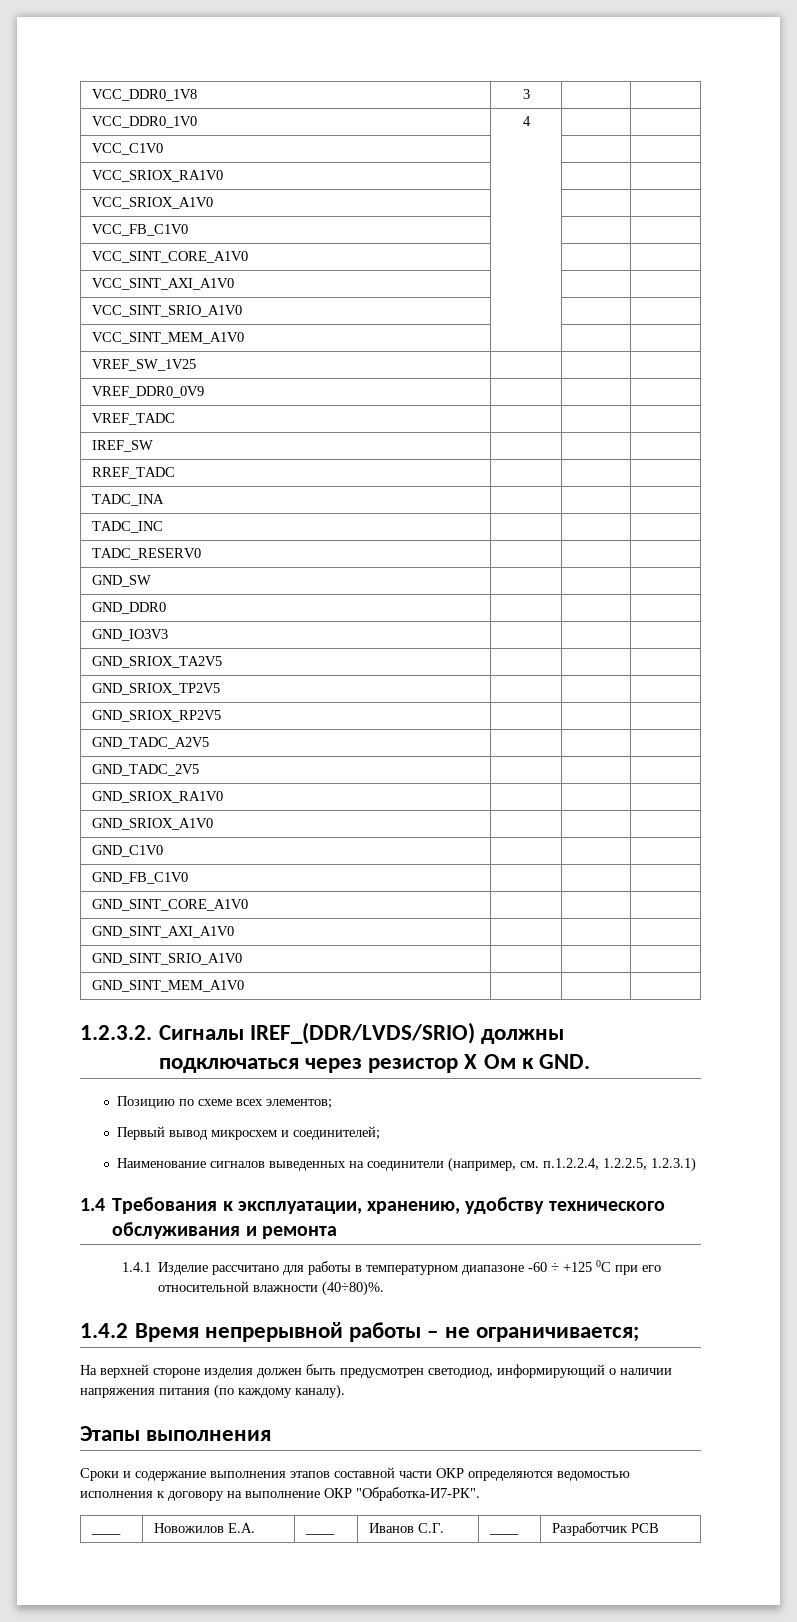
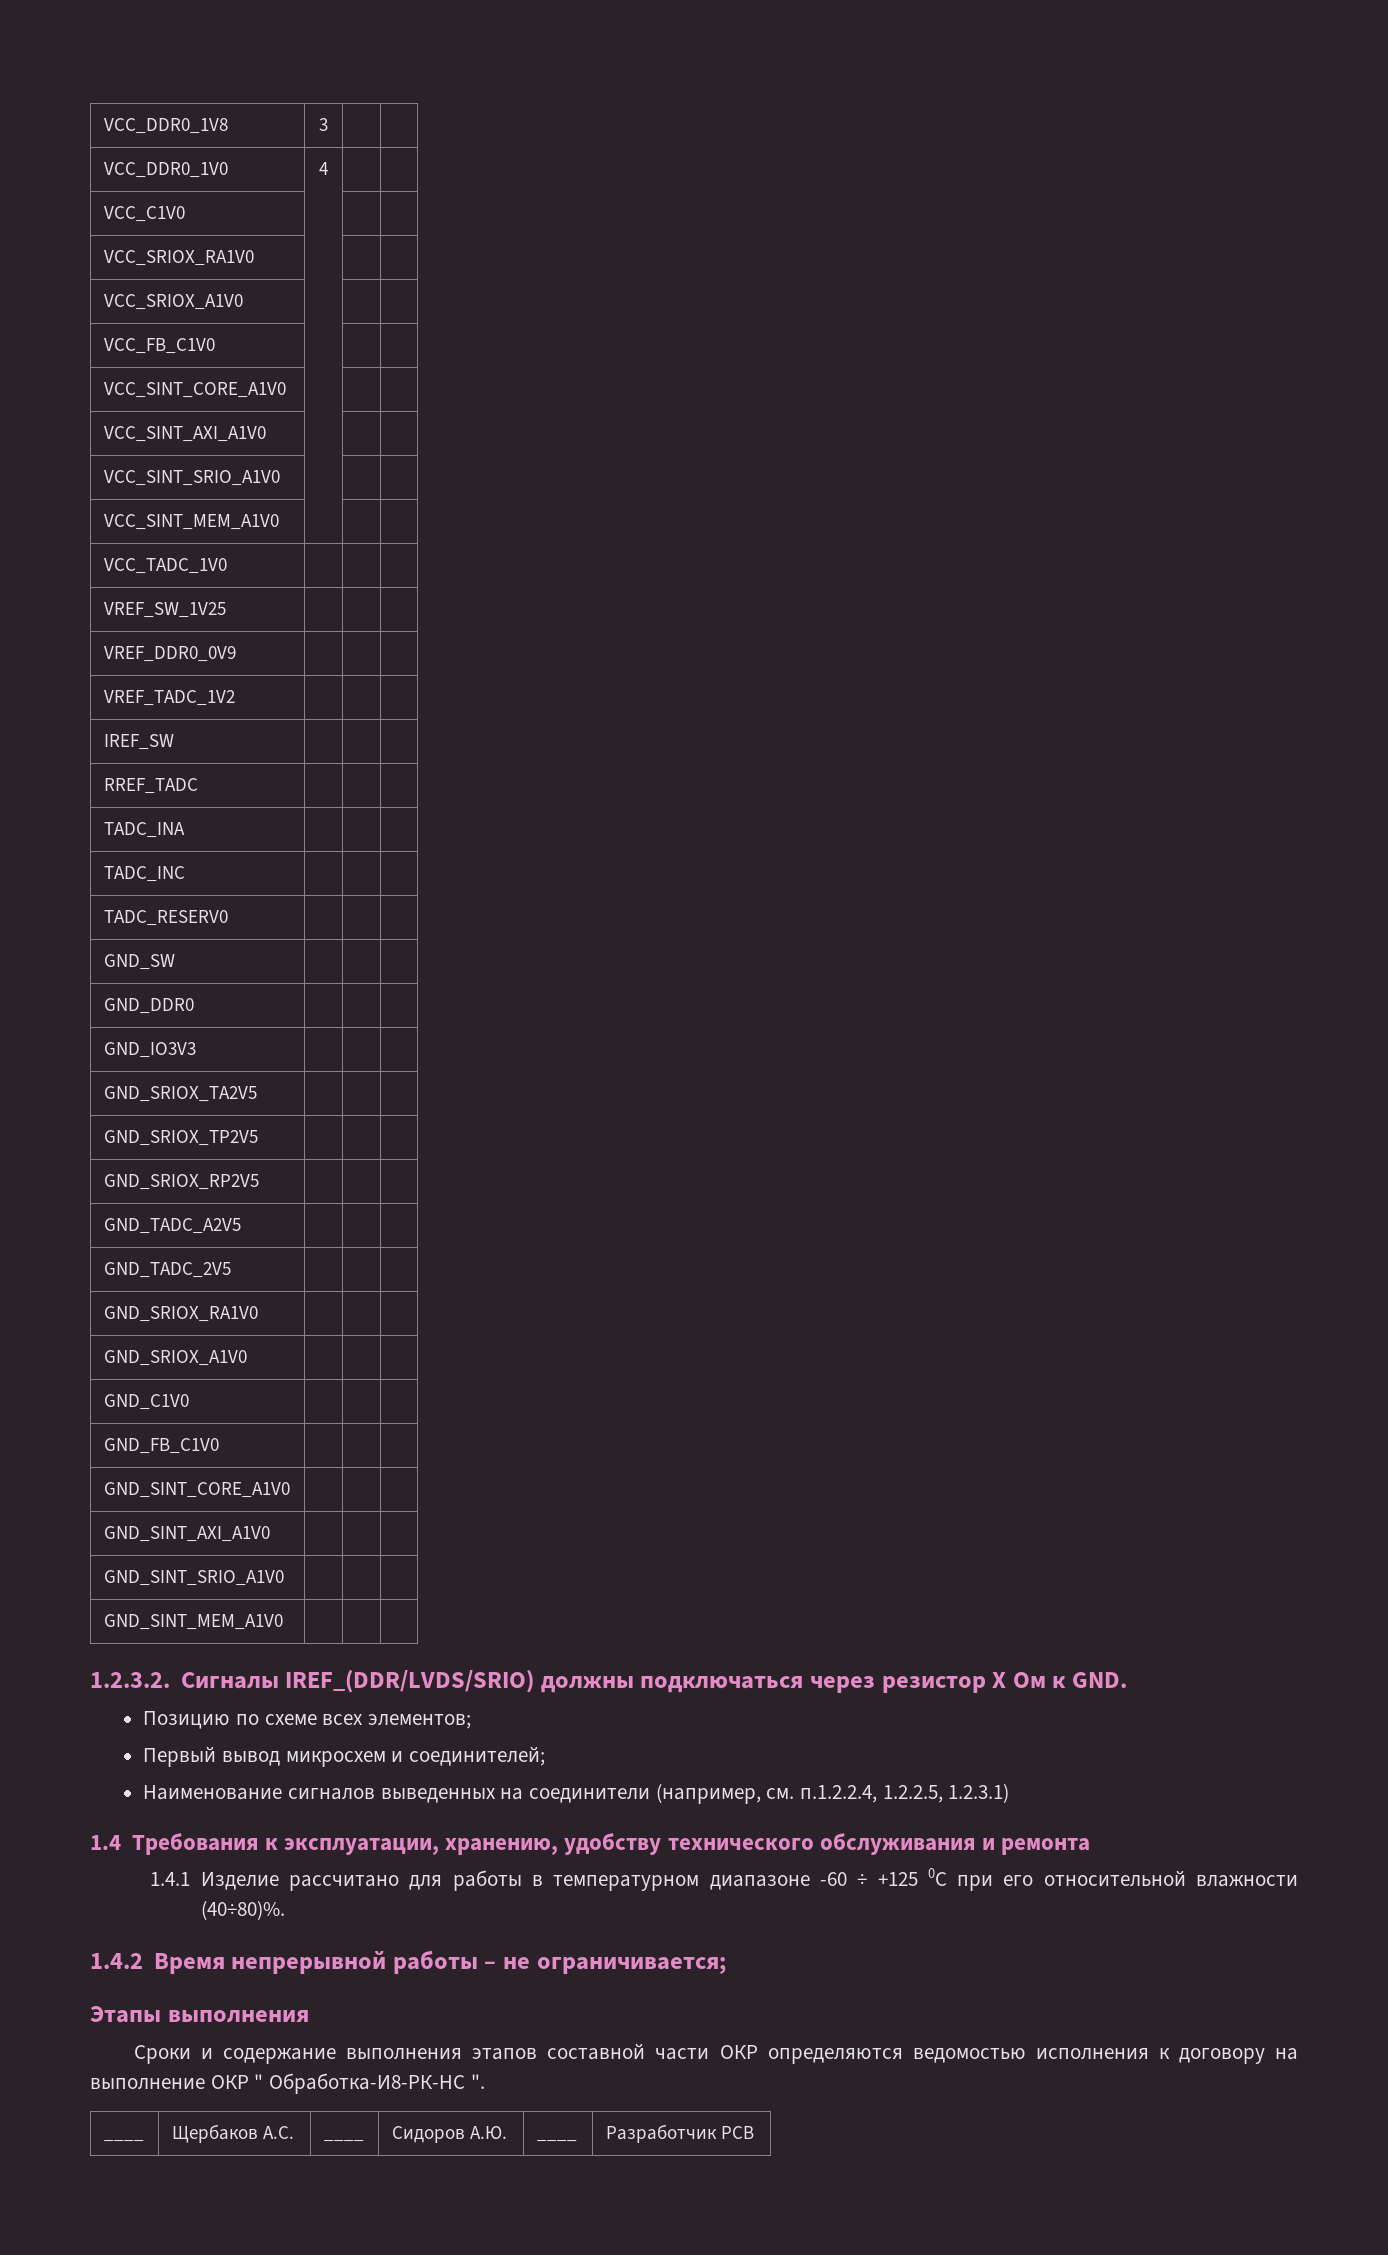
+ VCC_TADC_1V0 | | |
- VREF_TADC | | |
+ VREF_TADC_1V2 | | |
- На верхней стороне изделия должен быть предусмотрен светодиод, информирующий о наличии напряжения питания (по каждому каналу).
- Сроки и содержание выполнения этапов составной части ОКР определяются ведомостью исполнения к договору на выполнение ОКР "Обработка-И7-РК".
- ____ | Новожилов Е.А. | ____ | Иванов С.Г. | ____ | Разработчик PCB
+ Сроки и содержание выполнения этапов составной части ОКР определяются ведомостью исполнения к договору на выполнение ОКР " Обработка-И8-РК-НС ".
+ ____ | Щербаков А.С. | ____ | Сидоров А.Ю. | ____ | Разработчик PCB

